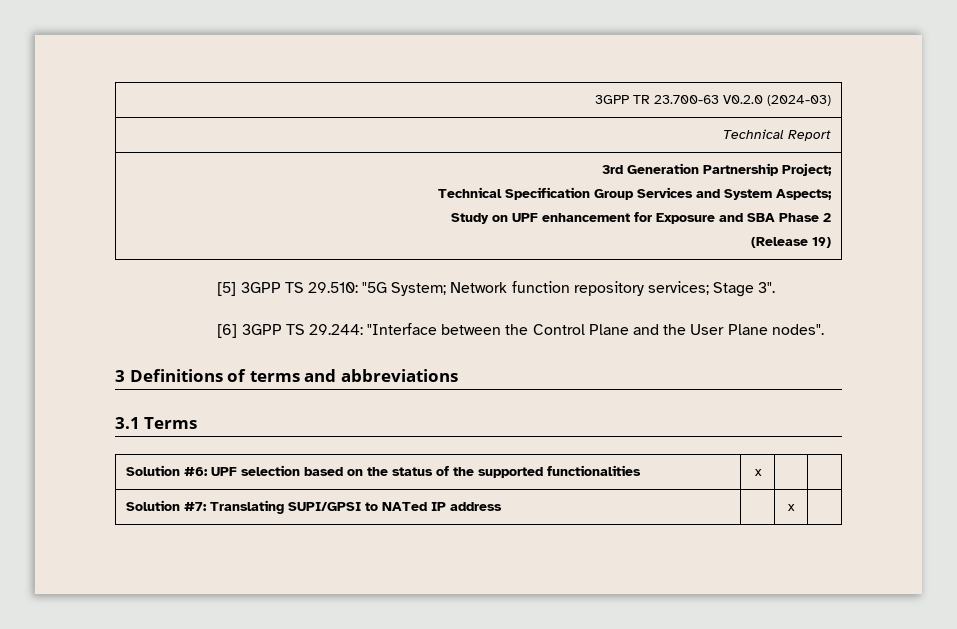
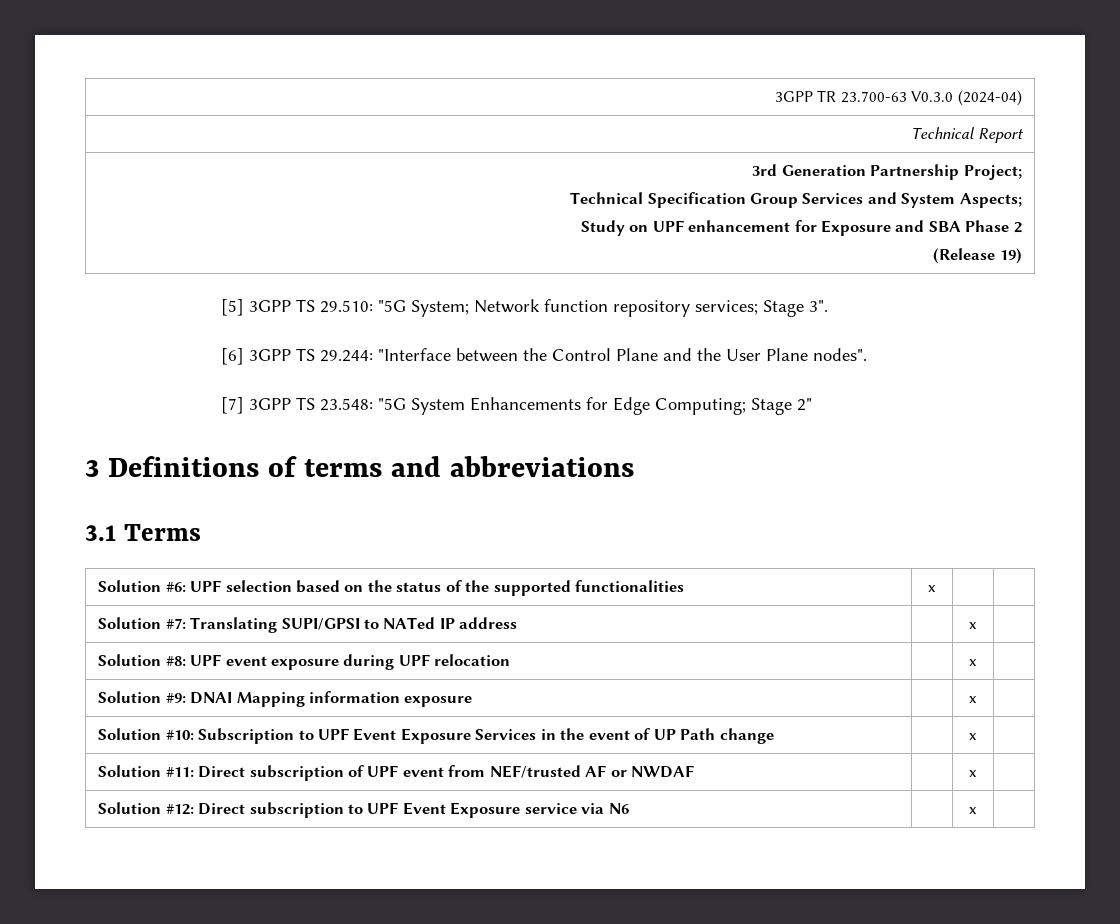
- 3GPP TR 23.700-63 V0.2.0 (2024-03)
+ 3GPP TR 23.700-63 V0.3.0 (2024-04)
+ [7] 3GPP TS 23.548: "5G System Enhancements for Edge Computing; Stage 2"
+ Solution #8: UPF event exposure during UPF relocation | | x |
+ Solution #9: DNAI Mapping information exposure | | x |
+ Solution #10: Subscription to UPF Event Exposure Services in the event of UP Path change | | x |
+ Solution #11: Direct subscription of UPF event from NEF/trusted AF or NWDAF | | x |
+ Solution #12: Direct subscription to UPF Event Exposure service via N6 | | x |

